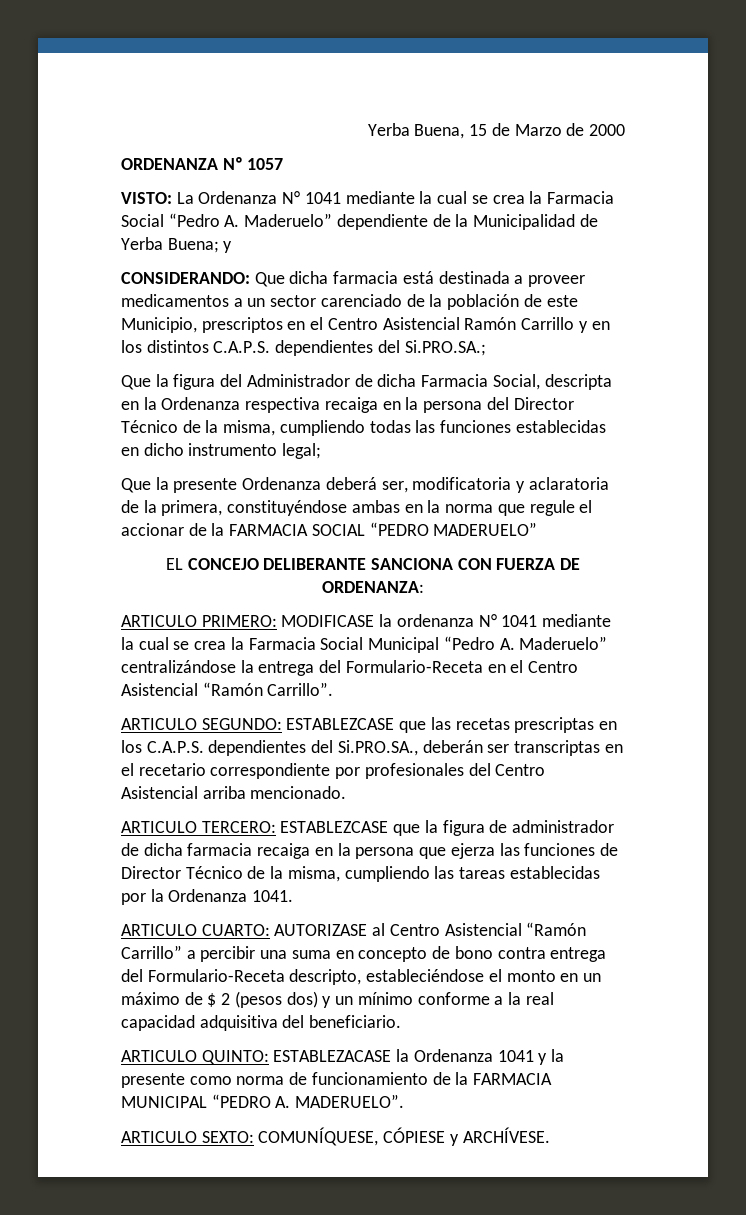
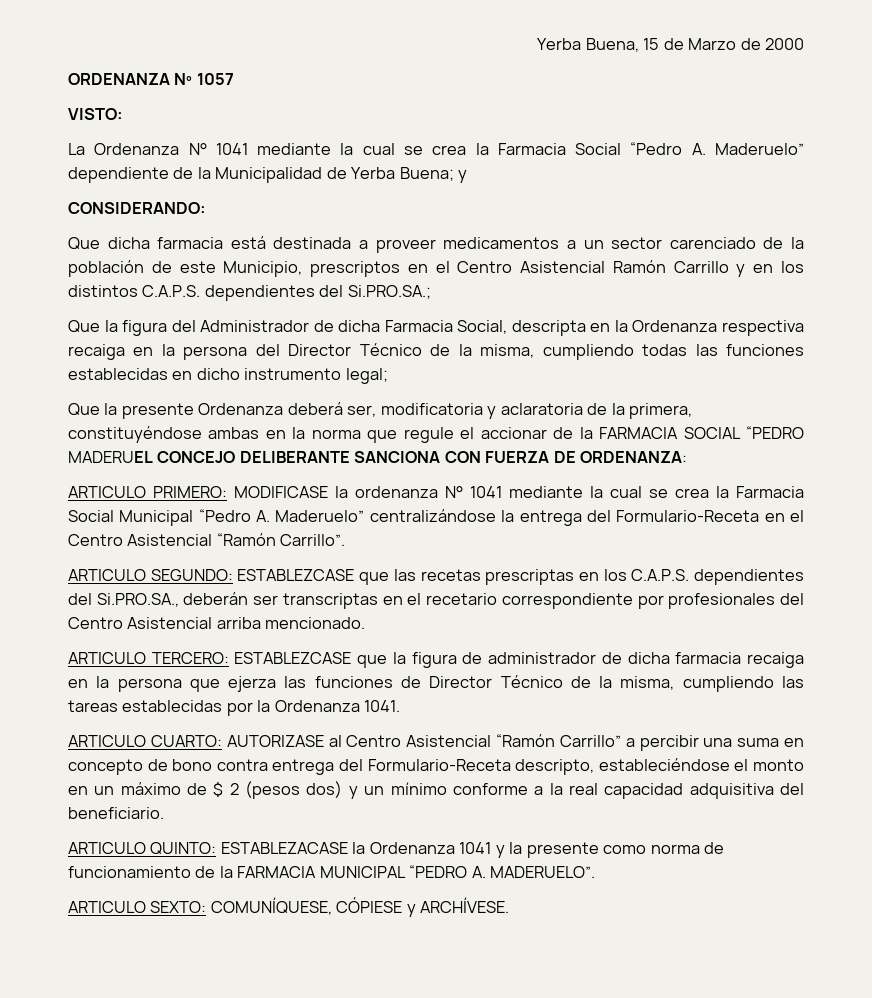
- VISTO: La Ordenanza N° 1041 mediante la cual se crea la Farmacia Social “Pedro A. Maderuelo” dependiente de la Municipalidad de Yerba Buena; y
+ VISTO:
+ La Ordenanza N° 1041 mediante la cual se crea la Farmacia Social “Pedro A. Maderuelo” dependiente de la Municipalidad de Yerba Buena; y
- CONSIDERANDO: Que dicha farmacia está destinada a proveer medicamentos a un sector carenciado de la población de este Municipio, prescriptos en el Centro Asistencial Ramón Carrillo y en los distintos C.A.P.S. dependientes del Si.PRO.SA.;
+ CONSIDERANDO:
+ Que dicha farmacia está destinada a proveer medicamentos a un sector carenciado de la población de este Municipio, prescriptos en el Centro Asistencial Ramón Carrillo y en los distintos C.A.P.S. dependientes del Si.PRO.SA.;
- Que la presente Ordenanza deberá ser, modificatoria y aclaratoria de la primera, constituyéndose ambas en la norma que regule el accionar de la FARMACIA SOCIAL “PEDRO MADERUELO”
- EL CONCEJO DELIBERANTE SANCIONA CON FUERZA DE ORDENANZA:
+ Que la presente Ordenanza deberá ser, modificatoria y aclaratoria de la primera, constituyéndose ambas en la norma que regule el accionar de la FARMACIA SOCIAL “PEDRO MADERUEL CONCEJO DELIBERANTE SANCIONA CON FUERZA DE ORDENANZA:

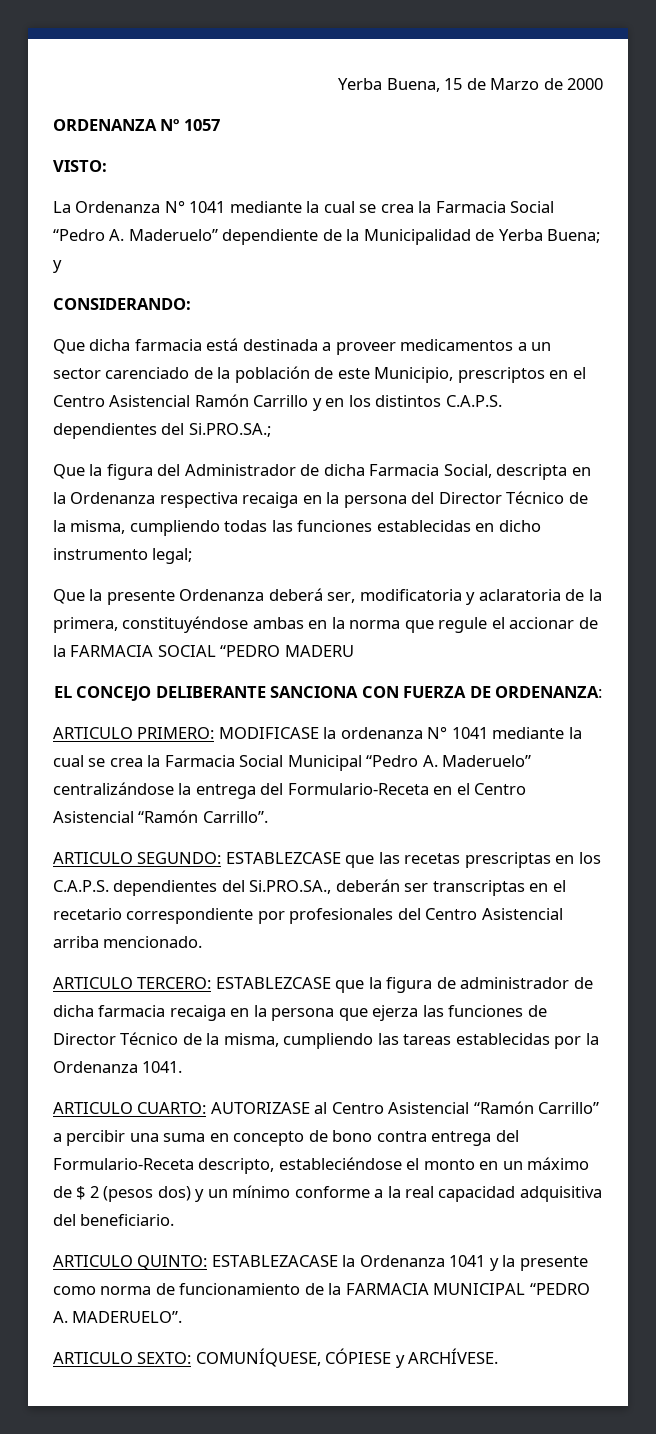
- Que la presente Ordenanza deberá ser, modificatoria y aclaratoria de la primera, constituyéndose ambas en la norma que regule el accionar de la FARMACIA SOCIAL “PEDRO MADERUEL CONCEJO DELIBERANTE SANCIONA CON FUERZA DE ORDENANZA:
+ Que la presente Ordenanza deberá ser, modificatoria y aclaratoria de la primera, constituyéndose ambas en la norma que regule el accionar de la FARMACIA SOCIAL “PEDRO MADERU
+ EL CONCEJO DELIBERANTE SANCIONA CON FUERZA DE ORDENANZA:

